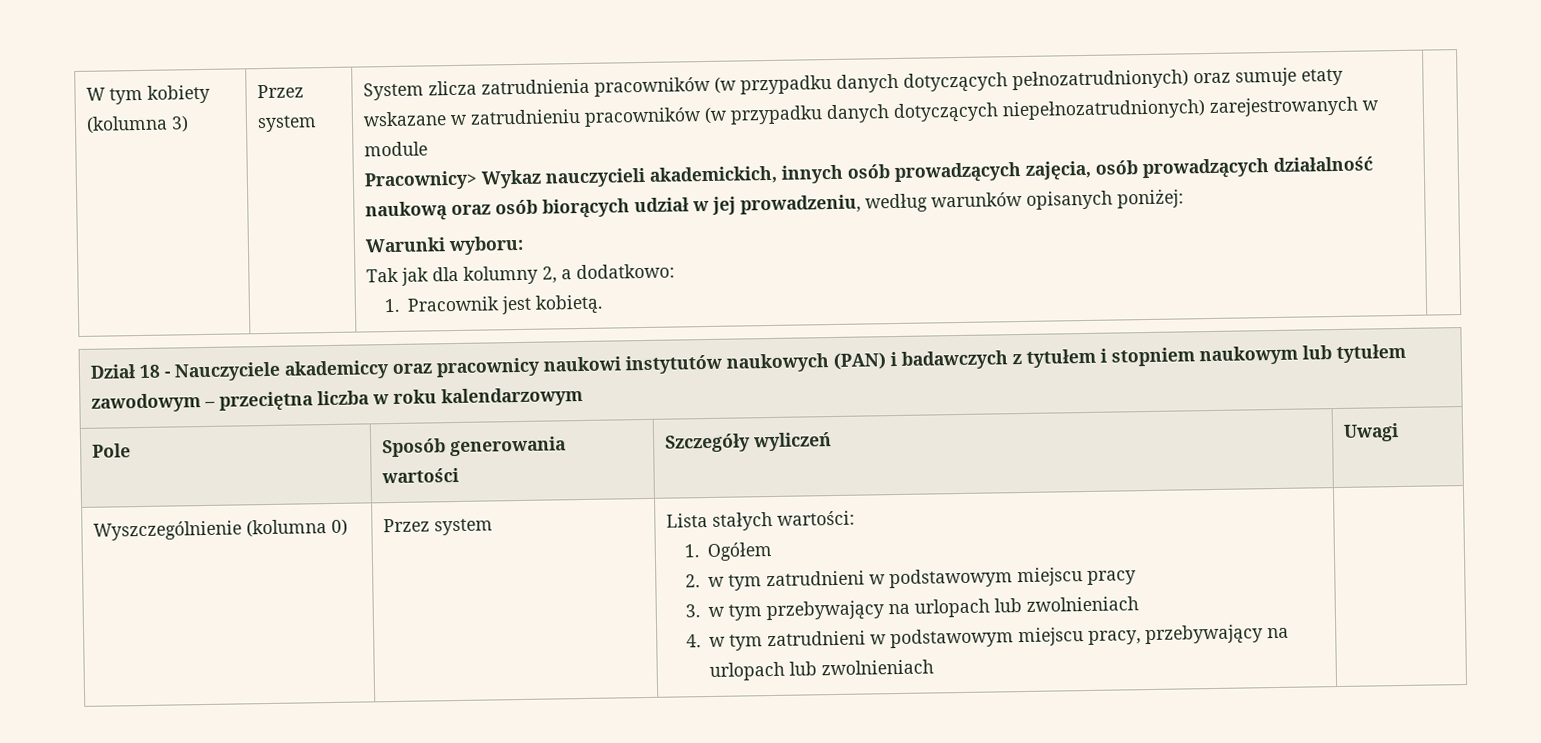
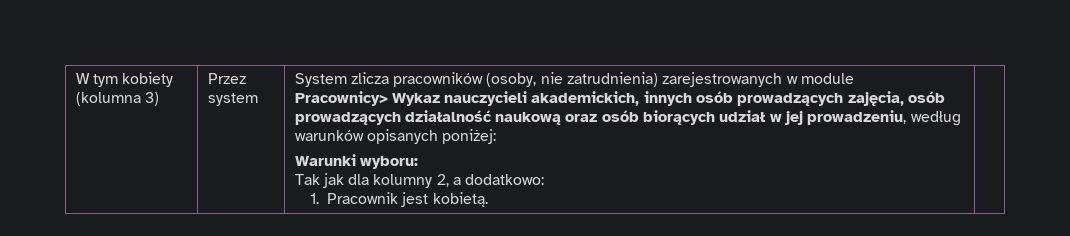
- System zlicza zatrudnienia pracowników (w przypadku danych dotyczących pełnozatrudnionych) oraz sumuje etaty wskazane w zatrudnieniu pracowników (w przypadku danych dotyczących niepełnozatrudnionych) zarejestrowanych w module
+ System zlicza pracowników (osoby, nie zatrudnienia) zarejestrowanych w module
- Dział 18 - Nauczyciele akademiccy oraz pracownicy naukowi instytutów naukowych (PAN) i badawczych z tytułem i stopniem naukowym lub tytułem zawodowym – przeciętna liczba w roku kalendarzowym
- Pole | Sposób generowania wartości | Szczegóły wyliczeń | Uwagi
- Wyszczególnienie (kolumna 0) | Przez system | Lista stałych wartości:
- 1. Ogółem
- 2. w tym zatrudnieni w podstawowym miejscu pracy
- 3. w tym przebywający na urlopach lub zwolnieniach
- 4. w tym zatrudnieni w podstawowym miejscu pracy, przebywający na urlopach lub zwolnieniach |

